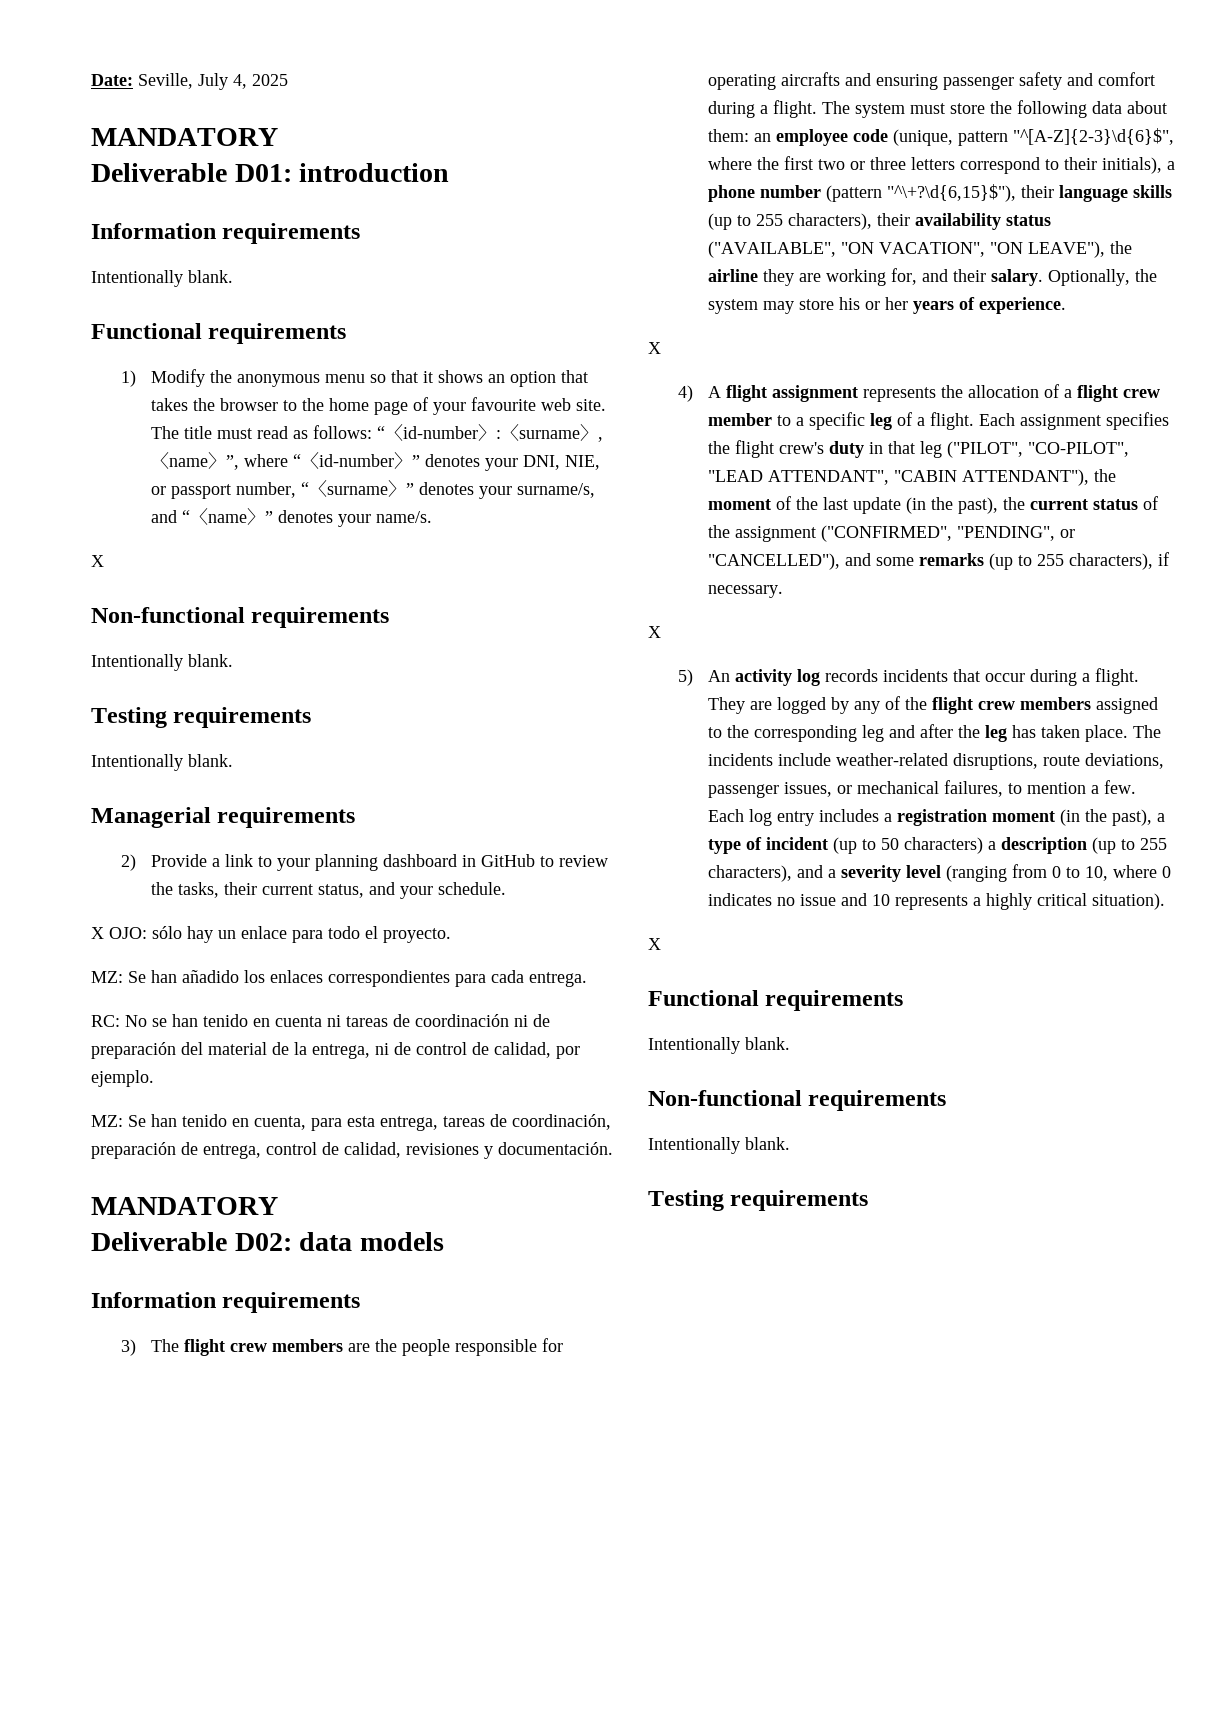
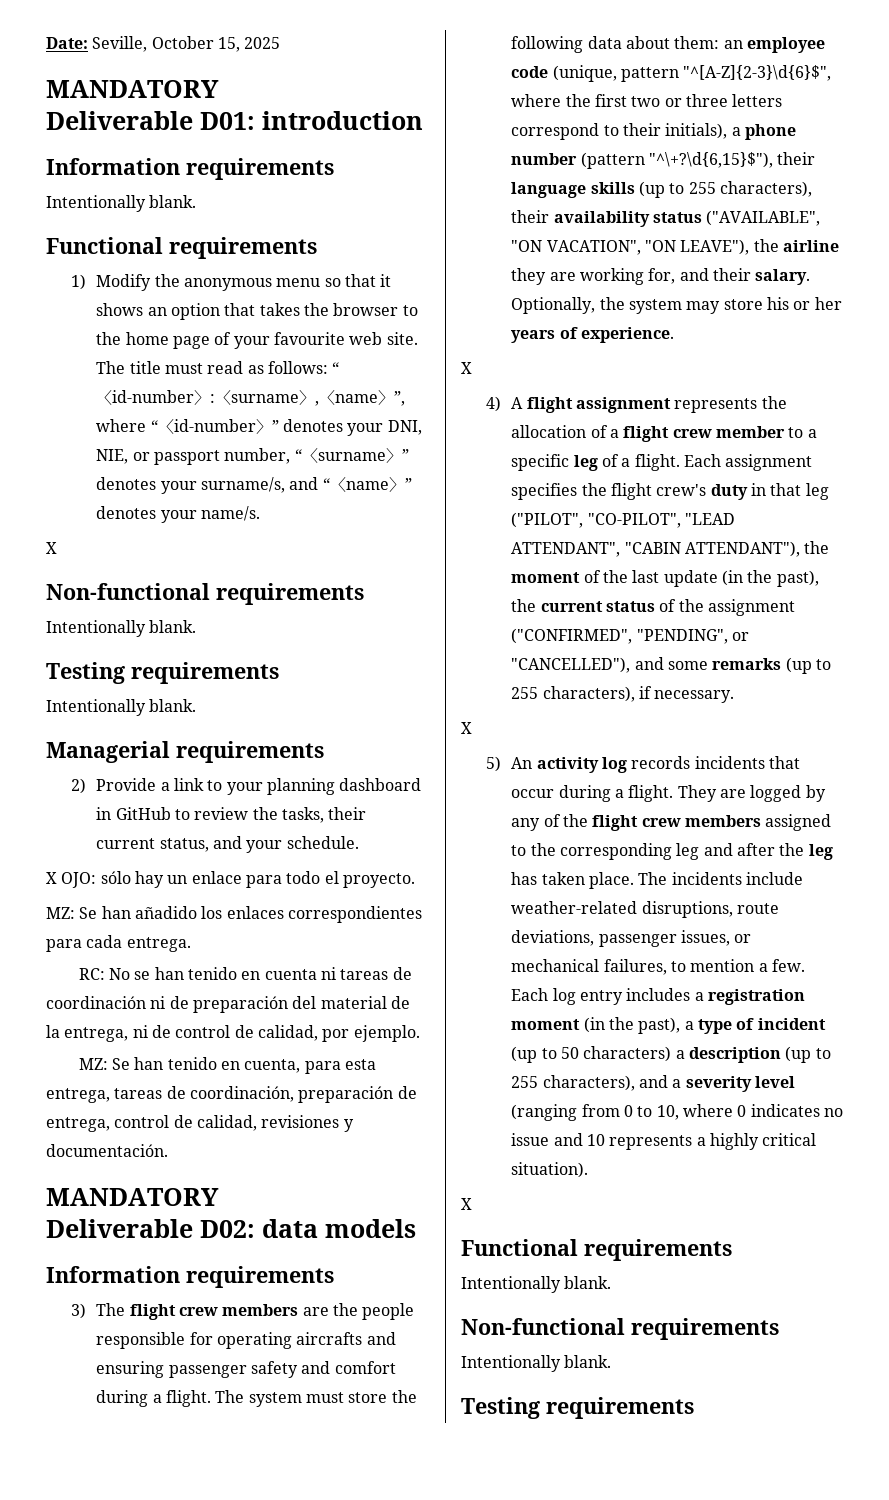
- Date: Seville, July 4, 2025
+ Date: Seville, October 15, 2025

